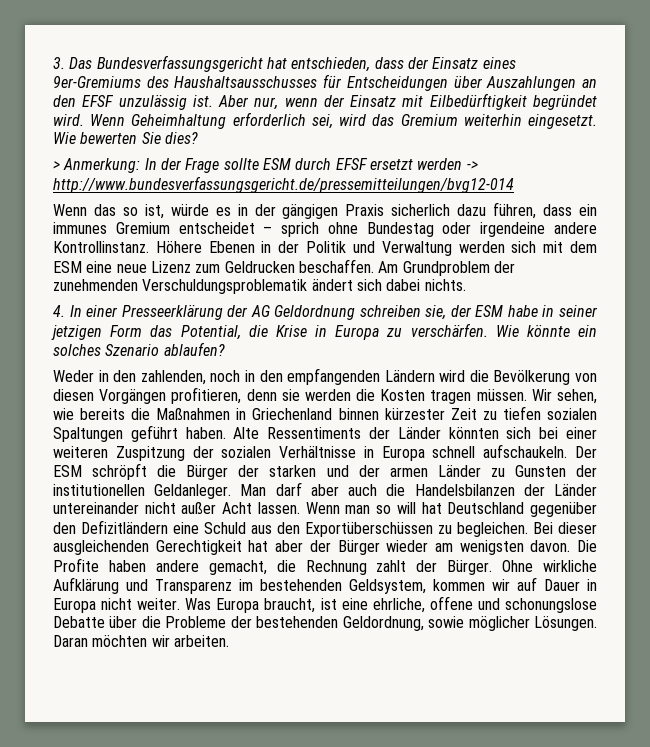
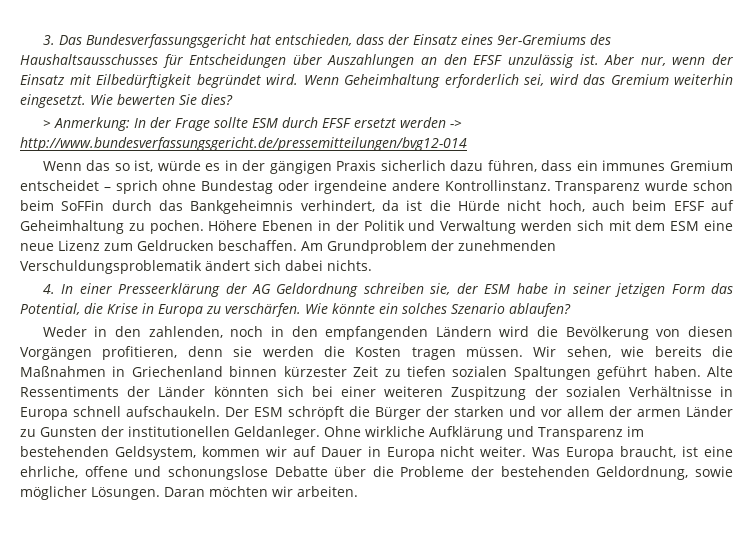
+ Transparenz wurde schon beim SoFFin durch das Bankgeheimnis verhindert, da ist die Hürde nicht hoch, auch beim EFSF auf Geheimhaltung zu pochen.
- Der ESM schröpft die Bürger der starken und der armen Länder zu Gunsten der institutionellen Geldanleger.
+ Der ESM schröpft die Bürger der starken und vor allem der armen Länder zu Gunsten der institutionellen Geldanleger.
- Man darf aber auch die Handelsbilanzen der Länder untereinander nicht außer Acht lassen. Wenn man so will hat Deutschland gegenüber den Defizitländern eine Schuld aus den Exportüberschüssen zu begleichen. Bei dieser ausgleichenden Gerechtigkeit hat aber der Bürger wieder am wenigsten davon. Die Profite haben andere gemacht, die Rechnung zahlt der Bürger.

